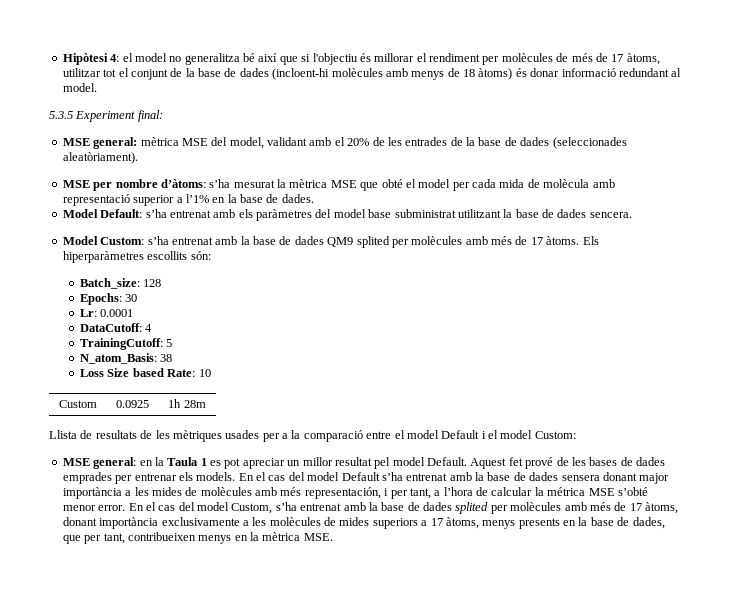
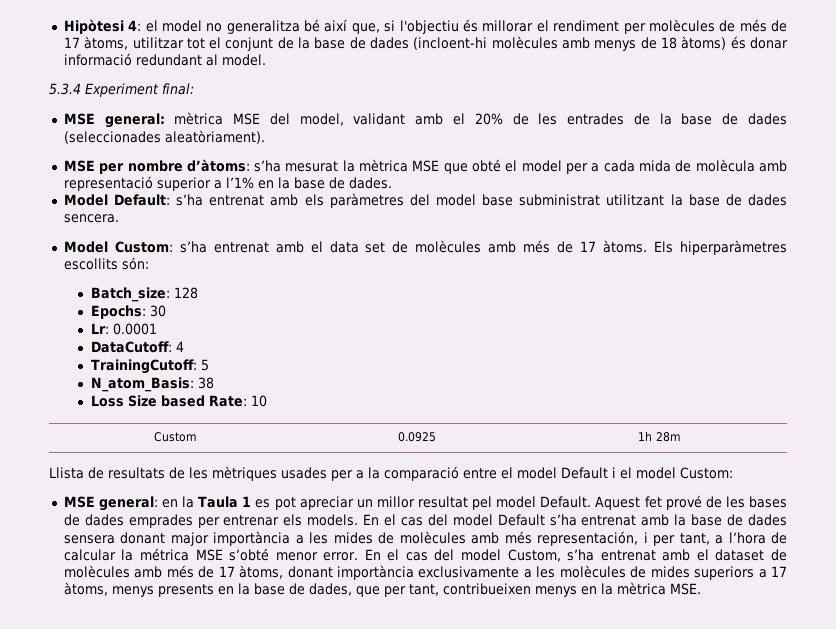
- Hipòtesi 4: el model no generalitza bé així que si l'objectiu és millorar el rendiment per molècules de més de 17 àtoms, utilitzar tot el conjunt de la base de dades (incloent-hi molècules amb menys de 18 àtoms) és donar informació redundant al model.
+ Hipòtesi 4: el model no generalitza bé així que, si l'objectiu és millorar el rendiment per molècules de més de 17 àtoms, utilitzar tot el conjunt de la base de dades (incloent-hi molècules amb menys de 18 àtoms) és donar informació redundant al model.
- 5.3.5 Experiment final:
+ 5.3.4 Experiment final:
- MSE per nombre d’àtoms: s’ha mesurat la mètrica MSE que obté el model per cada mida de molècula amb representació superior a l’1% en la base de dades.
+ MSE per nombre d’àtoms: s’ha mesurat la mètrica MSE que obté el model per a cada mida de molècula amb representació superior a l’1% en la base de dades.
- Model Custom: s’ha entrenat amb la base de dades QM9 splited per molècules amb més de 17 àtoms.
+ Model Custom: s’ha entrenat amb el data set de molècules amb més de 17 àtoms.
- En el cas del model Custom, s’ha entrenat amb la base de dades splited per molècules amb més de 17 àtoms, donant importància exclusivamente a les molècules de mides superiors a 17 àtoms, menys presents en la base de dades, que per tant, contribueixen menys en la mètrica MSE.
+ En el cas del model Custom, s’ha entrenat amb el dataset de molècules amb més de 17 àtoms, donant importància exclusivamente a les molècules de mides superiors a 17 àtoms, menys presents en la base de dades, que per tant, contribueixen menys en la mètrica MSE.

